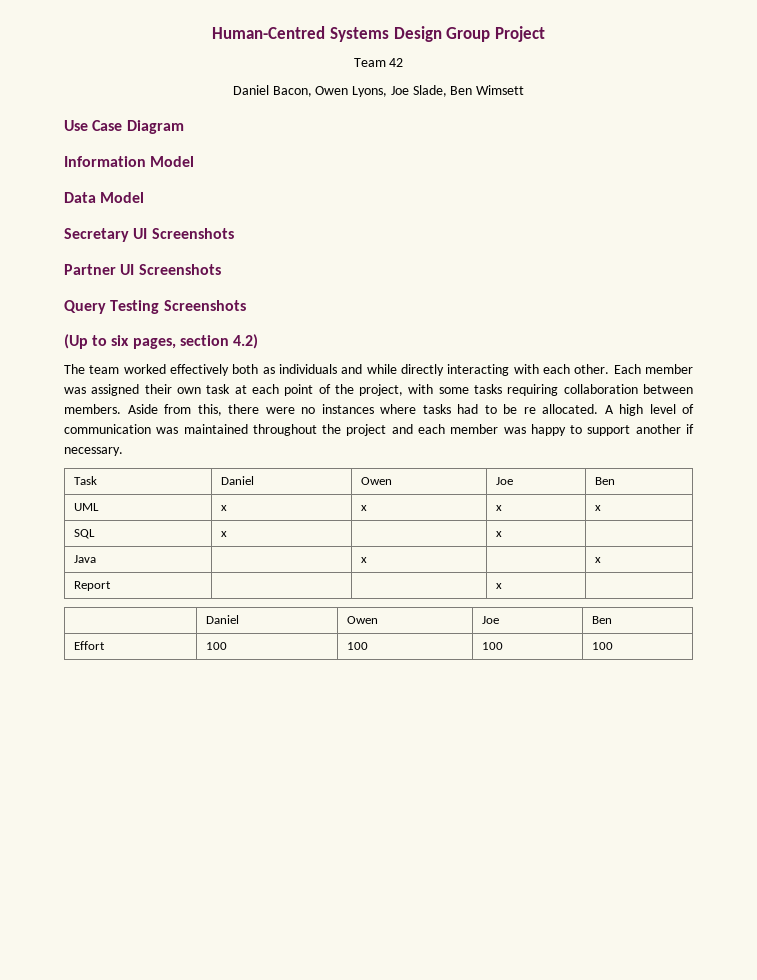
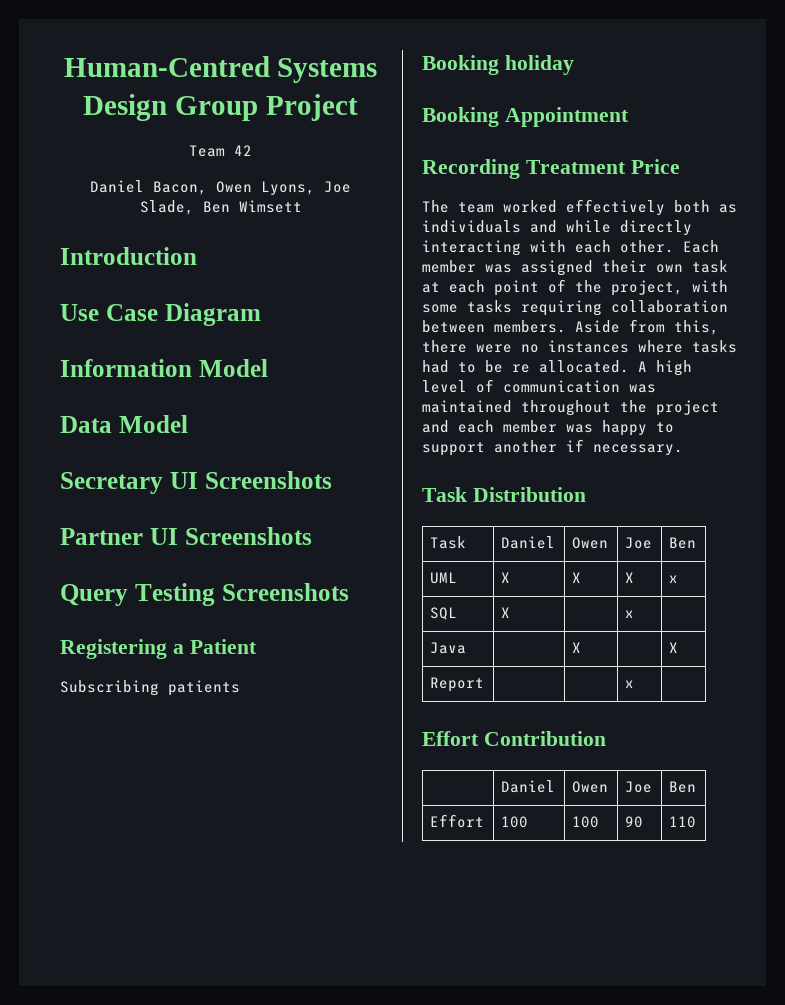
+ Introduction
- (Up to six pages, section 4.2)
+ Registering a Patient
+ Subscribing patients
+ Booking holiday
+ Booking Appointment
+ Recording Treatment Price
+ Task Distribution
- UML | x | x | x | x
+ UML | X | X | X | x
- SQL | x | | x |
+ SQL | X | | x |
- Java | | x | | x
+ Java | | X | | X
+ Effort Contribution
- Effort | 100 | 100 | 100 | 100
+ Effort | 100 | 100 | 90 | 110

